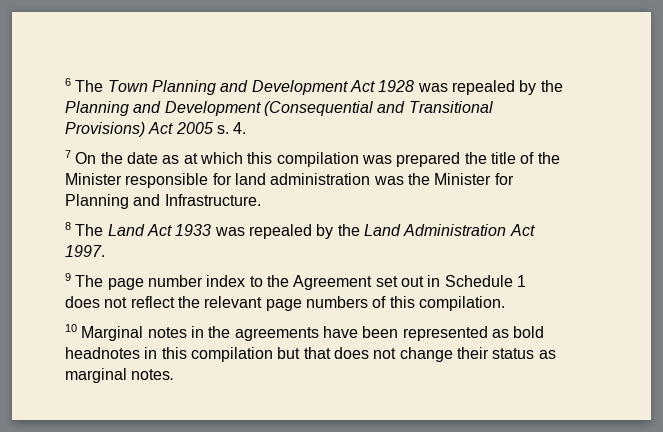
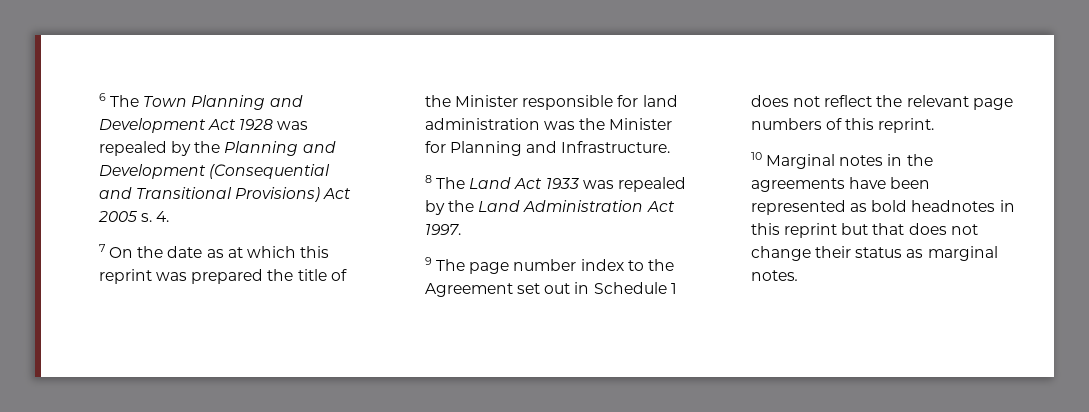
- 7 On the date as at which this compilation was prepared the title of the Minister responsible for land administration was the Minister for Planning and Infrastructure.
+ 7 On the date as at which this reprint was prepared the title of the Minister responsible for land administration was the Minister for Planning and Infrastructure.
- 9 The page number index to the Agreement set out in Schedule 1 does not reflect the relevant page numbers of this compilation.
+ 9 The page number index to the Agreement set out in Schedule 1 does not reflect the relevant page numbers of this reprint.
- 10 Marginal notes in the agreements have been represented as bold headnotes in this compilation but that does not change their status as marginal notes.
+ 10 Marginal notes in the agreements have been represented as bold headnotes in this reprint but that does not change their status as marginal notes.

